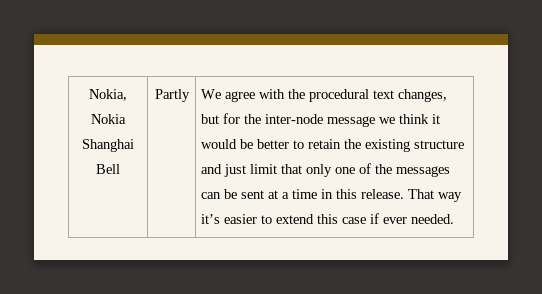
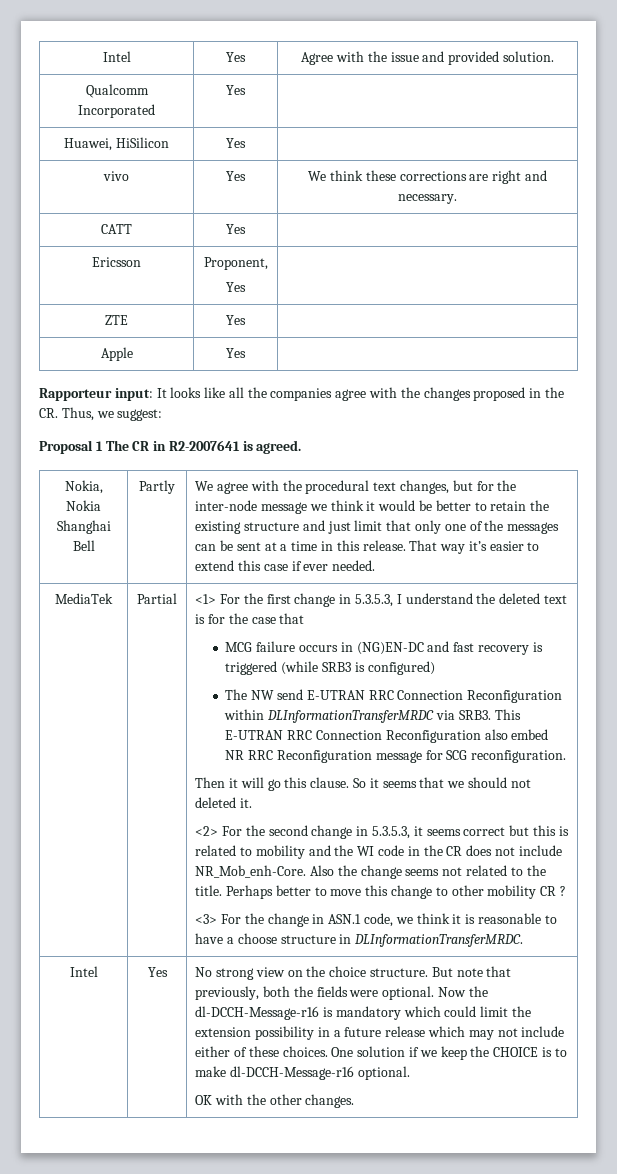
+ Intel | Yes | Agree with the issue and provided solution.
+ Qualcomm Incorporated | Yes |
+ Huawei, HiSilicon | Yes |
+ vivo | Yes | We think these corrections are right and necessary.
+ CATT | Yes |
+ Ericsson | Proponent,
+ Yes |
+ ZTE | Yes |
+ Apple | Yes |
+ Rapporteur input: It looks like all the companies agree with the changes proposed in the CR. Thus, we suggest:
+ Proposal 1 The CR in R2-2007641 is agreed.
+ MediaTek | Partial | <1> For the first change in 5.3.5.3, I understand the deleted text is for the case that
+ MCG failure occurs in (NG)EN-DC and fast recovery is triggered (while SRB3 is configured)
+ The NW send E-UTRAN RRC Connection Reconfiguration within DLInformationTransferMRDC via SRB3. This E-UTRAN RRC Connection Reconfiguration also embed NR RRC Reconfiguration message for SCG reconfiguration.
+ Then it will go this clause. So it seems that we should not deleted it.
+ <2> For the second change in 5.3.5.3, it seems correct but this is related to mobility and the WI code in the CR does not include NR_Mob_enh-Core. Also the change seems not related to the title. Perhaps better to move this change to other mobility CR ?
+ <3> For the change in ASN.1 code, we think it is reasonable to have a choose structure in DLInformationTransferMRDC.
+ Intel | Yes | No strong view on the choice structure. But note that previously, both the fields were optional. Now the dl-DCCH-Message-r16 is mandatory which could limit the extension possibility in a future release which may not include either of these choices. One solution if we keep the CHOICE is to make dl-DCCH-Message-r16 optional.
+ OK with the other changes.

